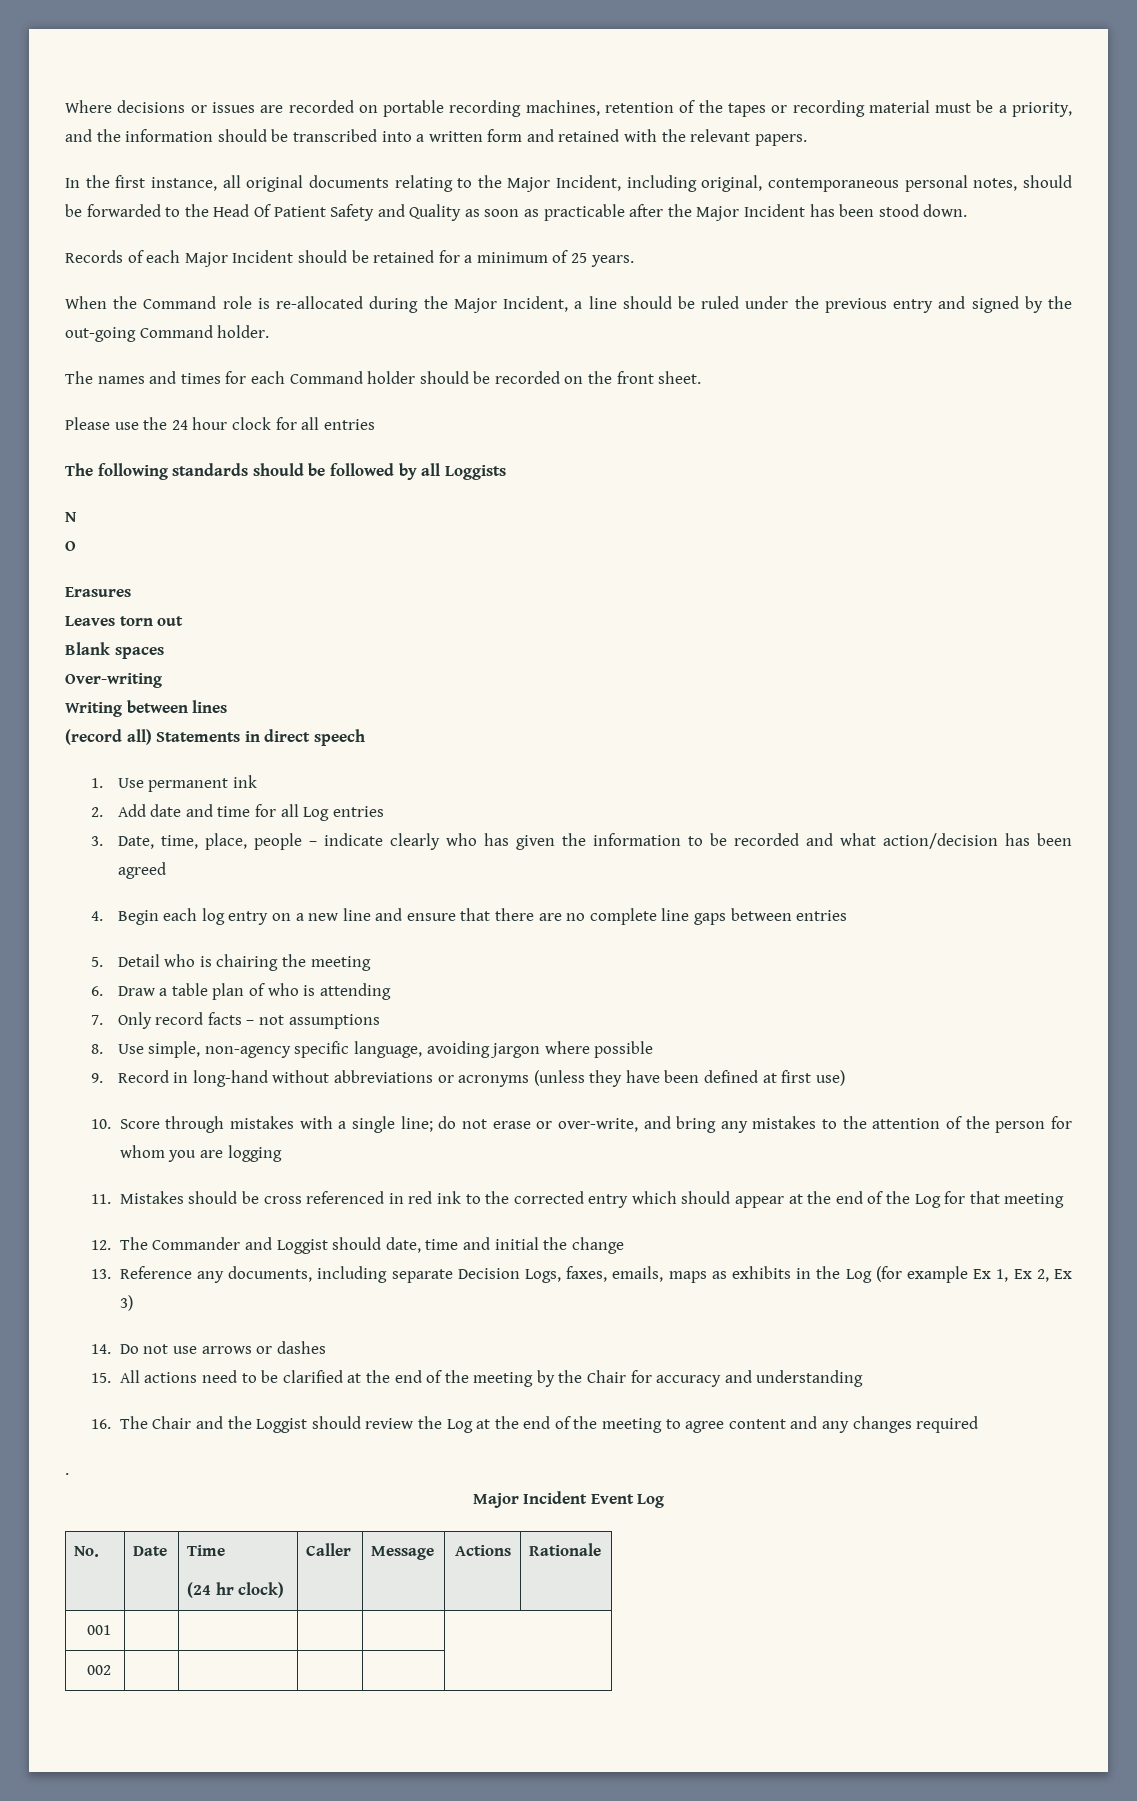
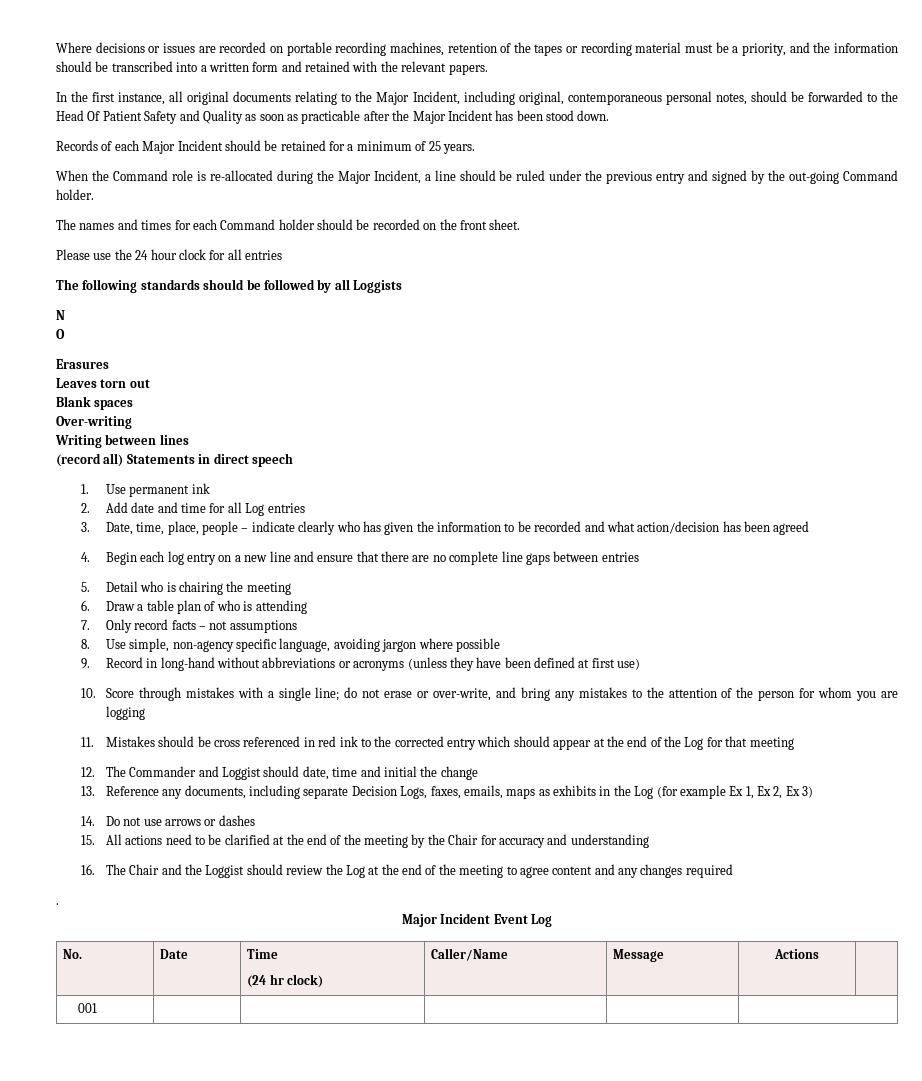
  No. | Date | Time
- (24 hr clock) | Caller | Message | Actions | Rationale
+ (24 hr clock) | Caller/Name | Message | Actions |
- 002 | | | | |

